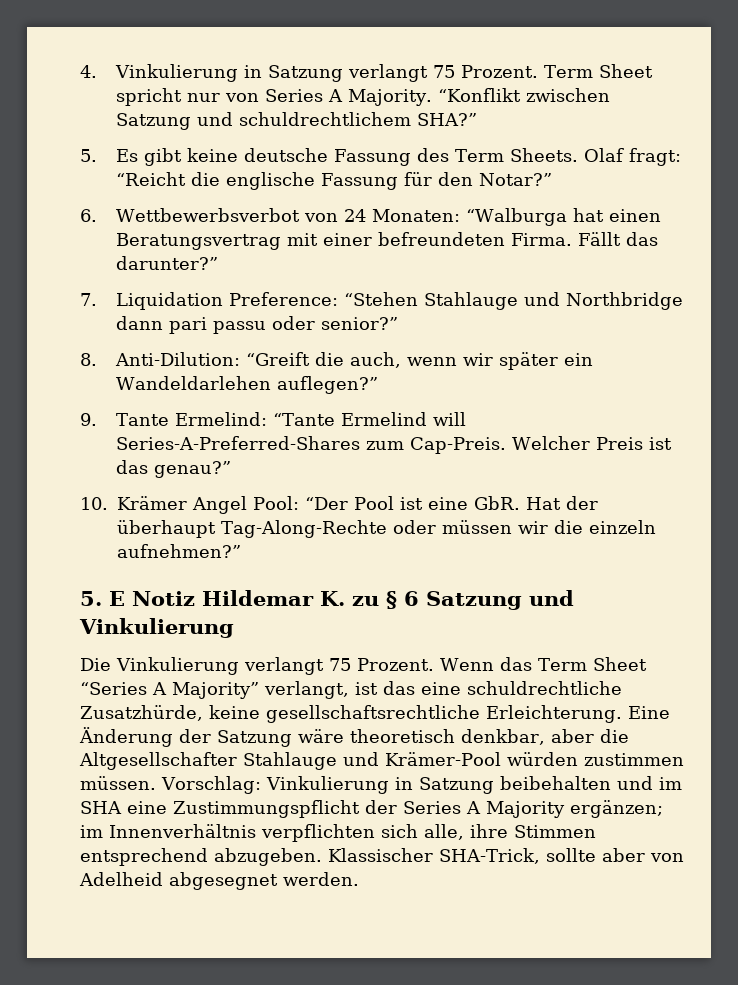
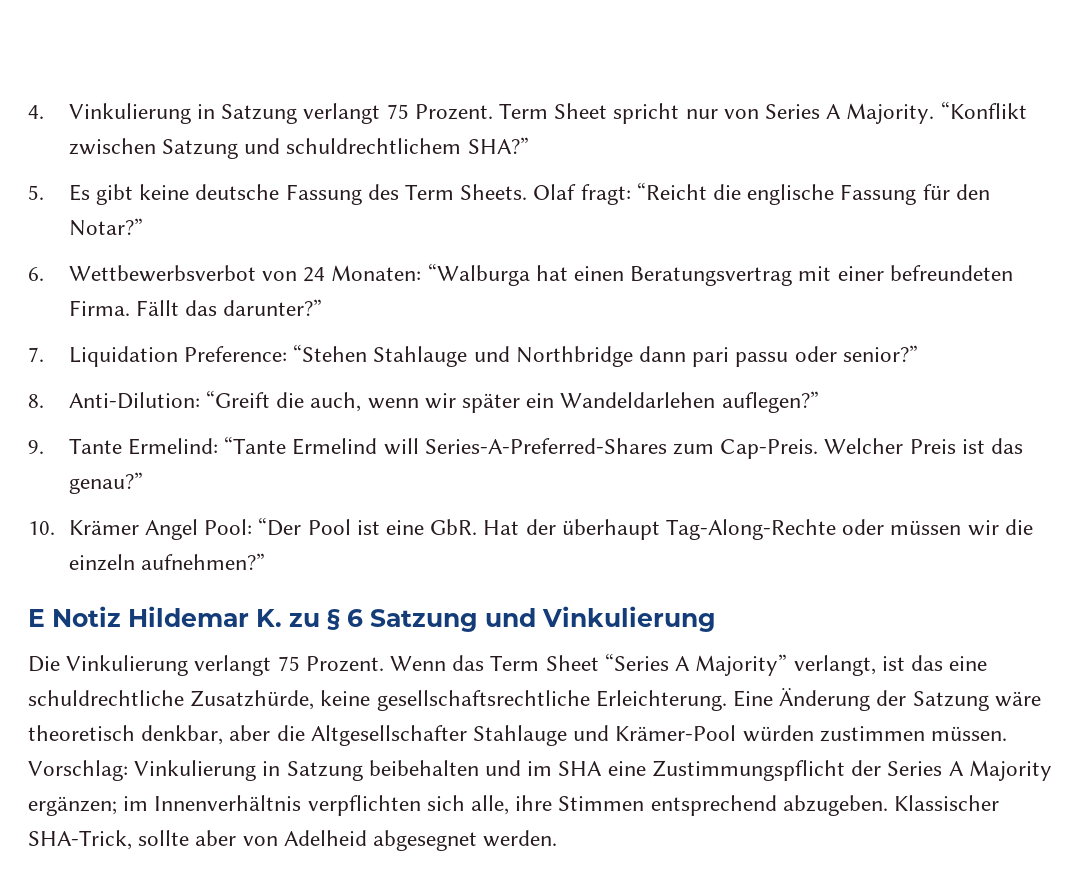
- 5. E Notiz Hildemar K. zu § 6 Satzung und Vinkulierung
+ E Notiz Hildemar K. zu § 6 Satzung und Vinkulierung

